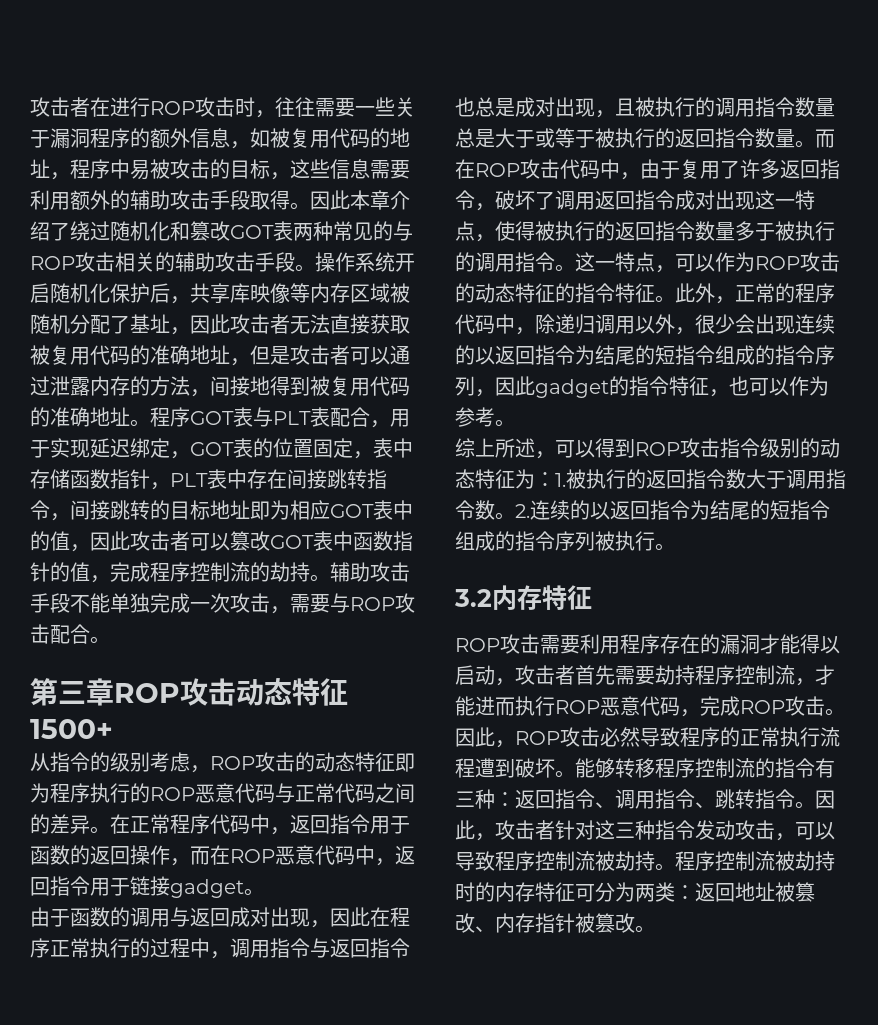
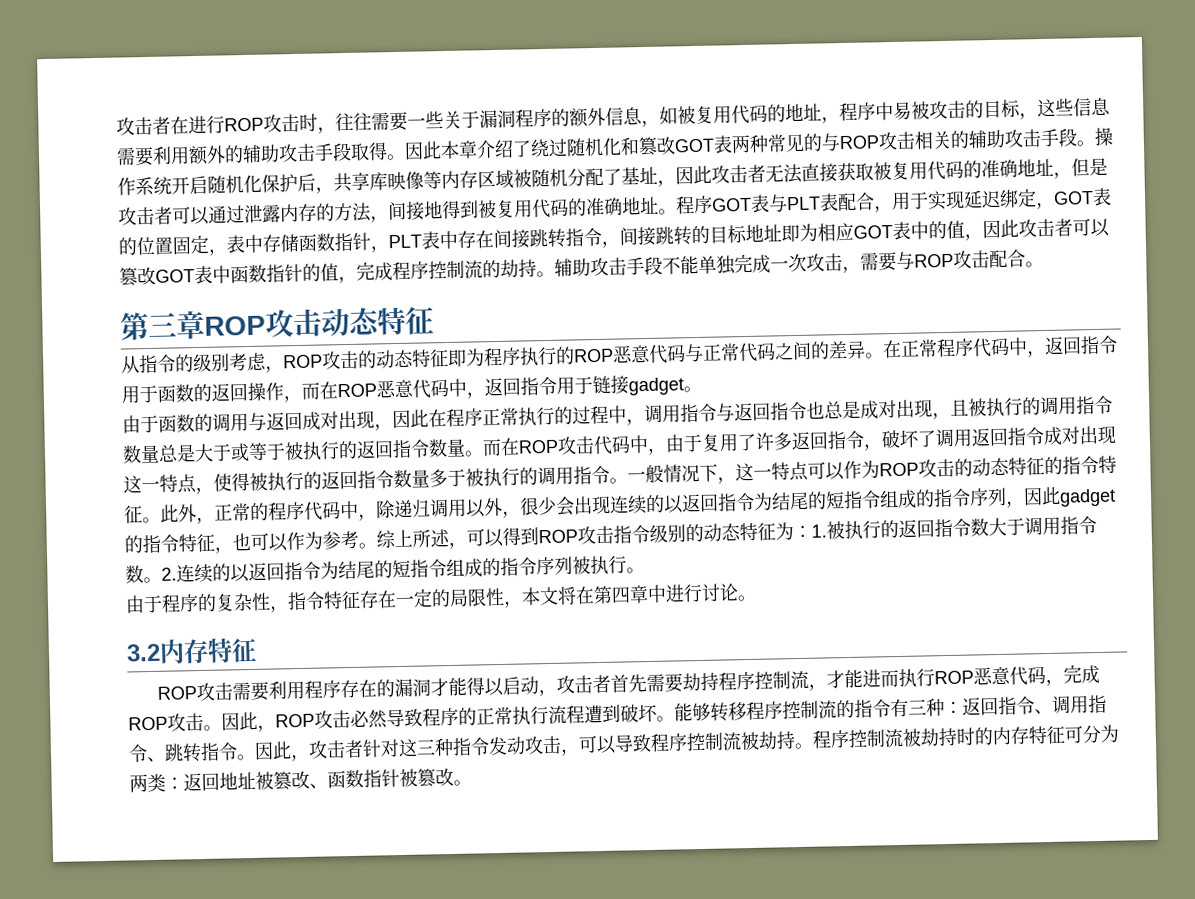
- 第三章ROP攻击动态特征1500+
+ 第三章ROP攻击动态特征
- 这一特点，可以作为ROP攻击的动态特征的指令特征。
+ 一般情况下，这一特点可以作为ROP攻击的动态特征的指令特征。
- 此外，正常的程序代码中，除递归调用以外，很少会出现连续的以返回指令为结尾的短指令组成的指令序列，因此gadget的指令特征，也可以作为参考。
- 综上所述，可以得到ROP攻击指令级别的动态特征为：1.被执行的返回指令数大于调用指令数。
+ 此外，正常的程序代码中，除递归调用以外，很少会出现连续的以返回指令为结尾的短指令组成的指令序列，因此gadget的指令特征，也可以作为参考。综上所述，可以得到ROP攻击指令级别的动态特征为：1.被执行的返回指令数大于调用指令数。
+ 由于程序的复杂性，指令特征存在一定的局限性，本文将在第四章中进行讨论。
- 程序控制流被劫持时的内存特征可分为两类：返回地址被篡改、内存指针被篡改。
+ 程序控制流被劫持时的内存特征可分为两类：返回地址被篡改、函数指针被篡改。

